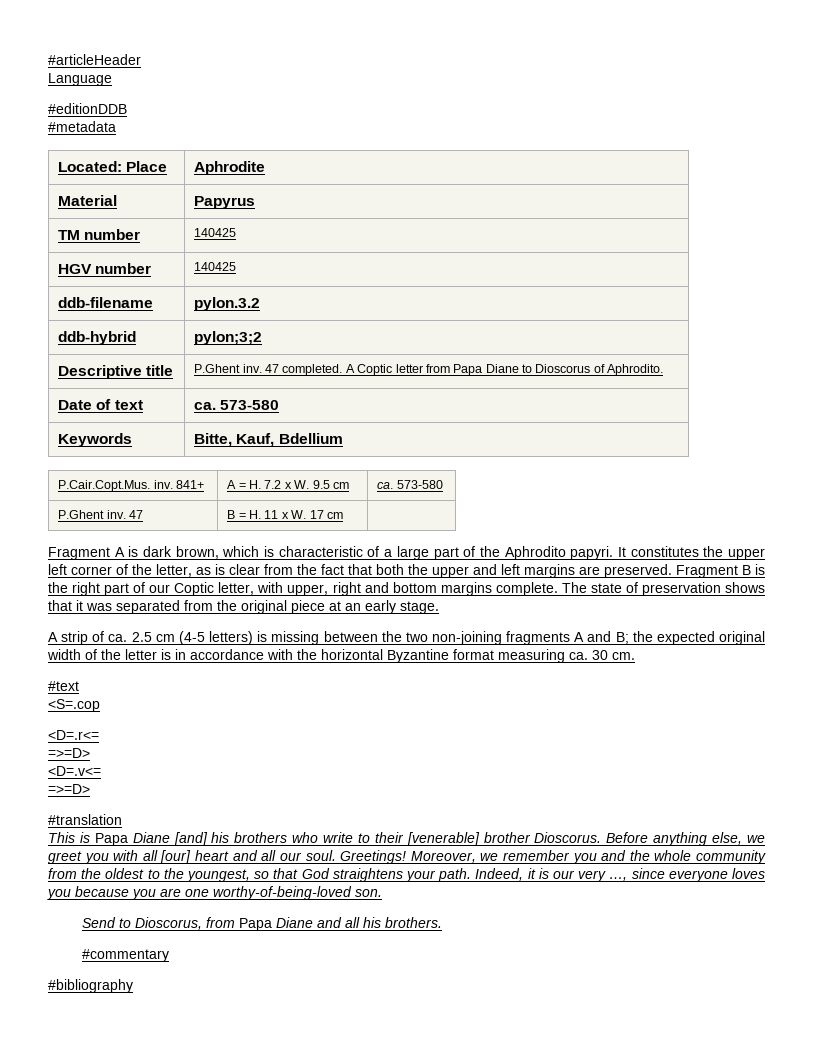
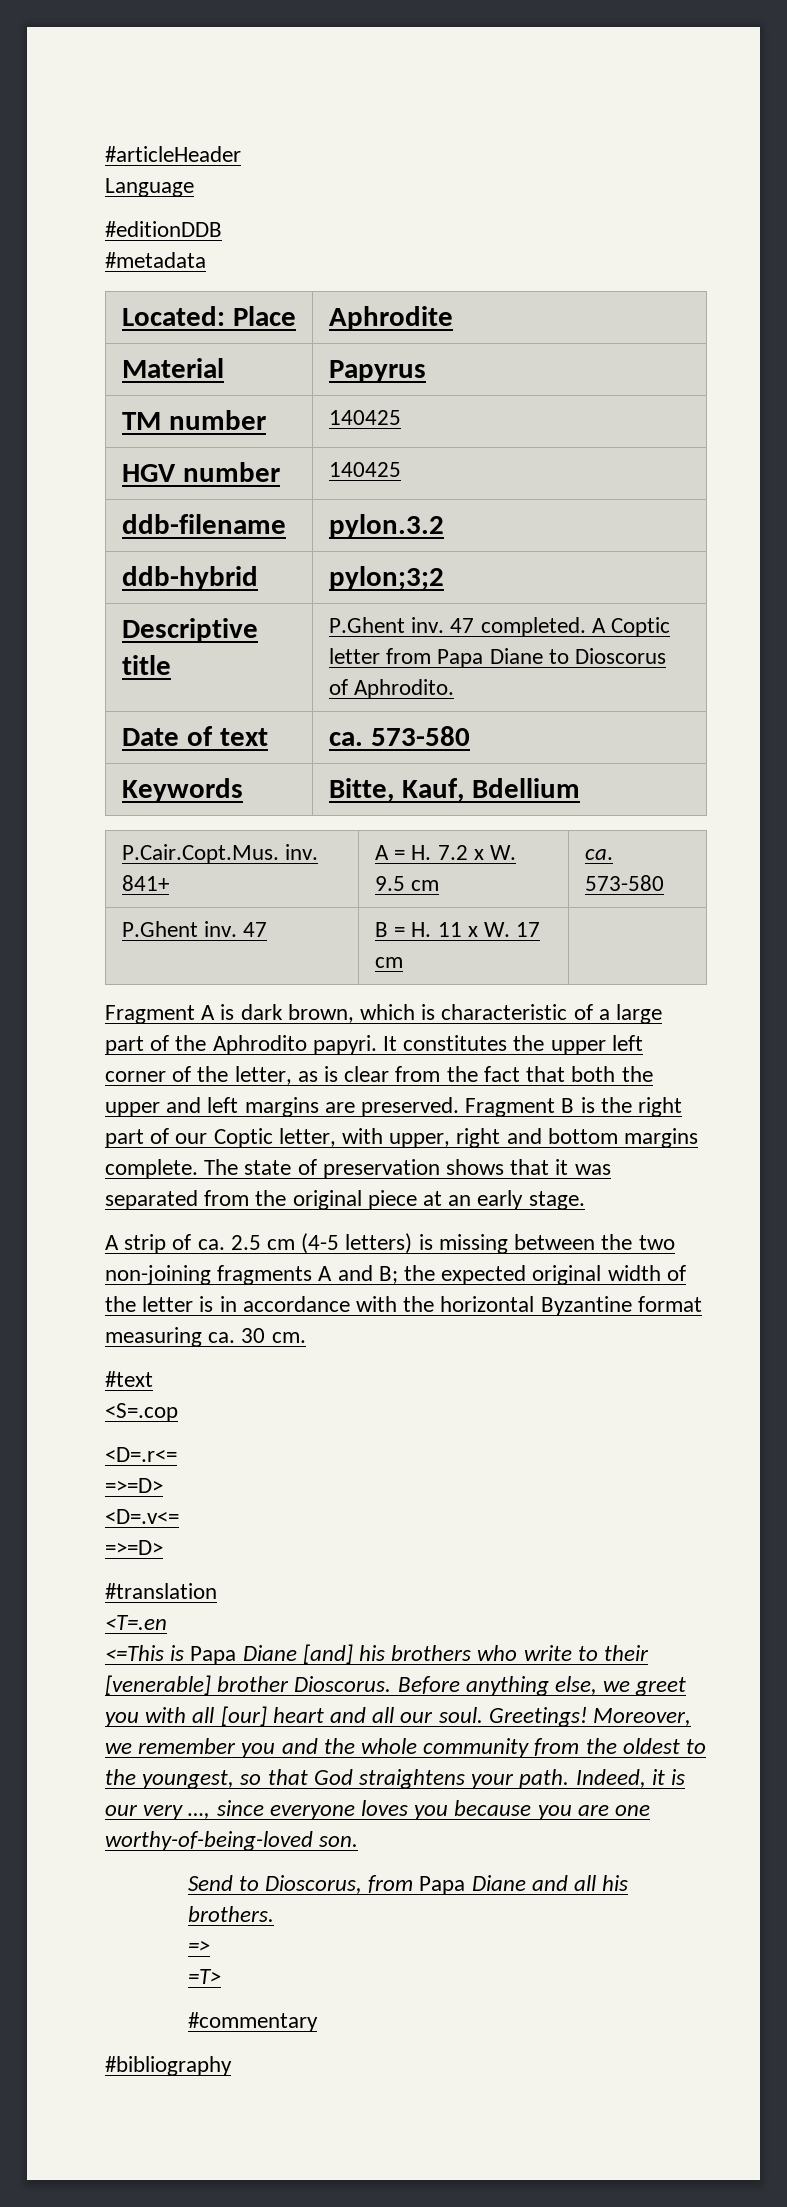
- This is Papa Diane [and] his brothers who write to their [venerable] brother Dioscorus.
+ <T=.en
+ <=This is Papa Diane [and] his brothers who write to their [venerable] brother Dioscorus.
+ =>
+ =T>

